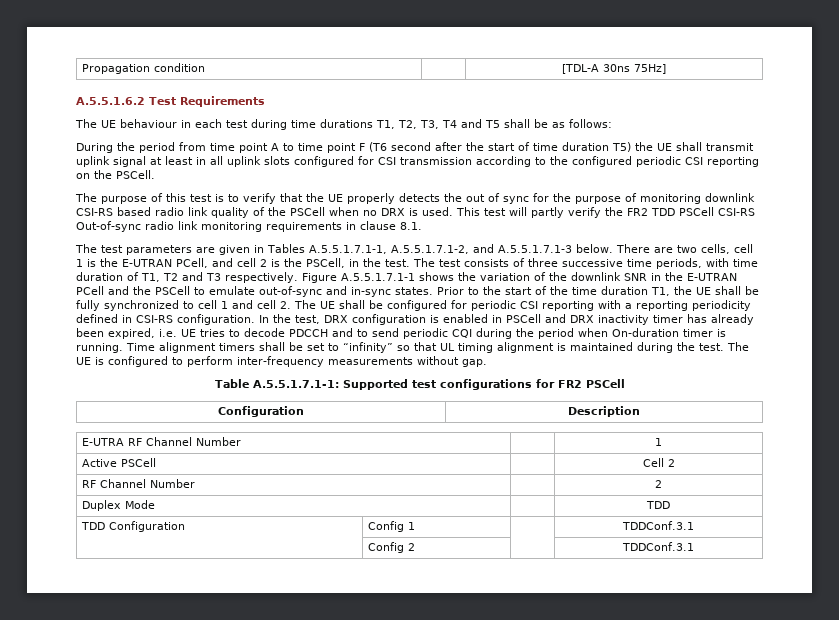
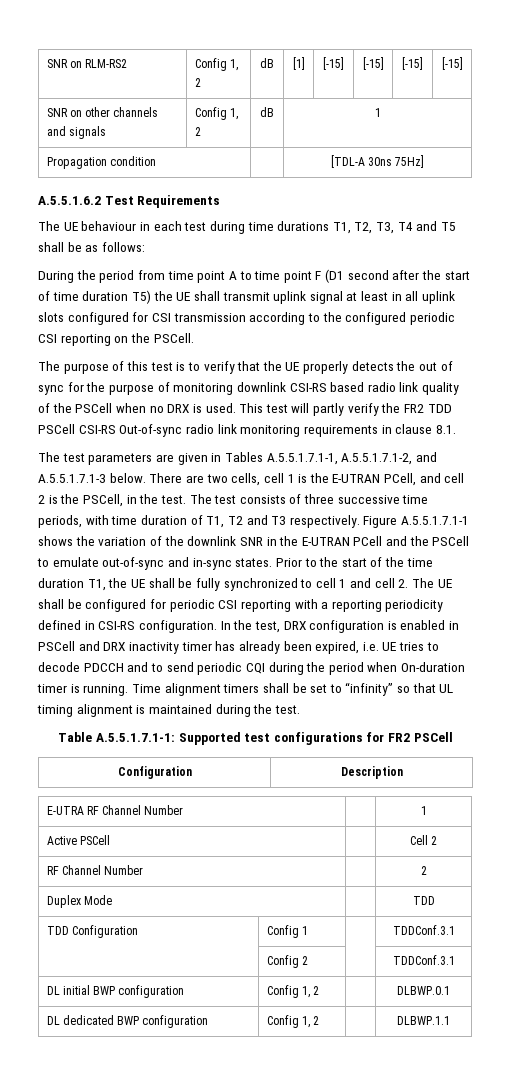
+ SNR on RLM-RS2 | Config 1, 2 | dB | [1] | [-15] | [-15] | [-15] | [-15]
+ SNR on other channels and signals | Config 1, 2 | dB | 1
- During the period from time point A to time point F (T6 second after the start of time duration T5) the UE shall transmit uplink signal at least in all uplink slots configured for CSI transmission according to the configured periodic CSI reporting on the PSCell.
+ During the period from time point A to time point F (D1 second after the start of time duration T5) the UE shall transmit uplink signal at least in all uplink slots configured for CSI transmission according to the configured periodic CSI reporting on the PSCell.
- The UE is configured to perform inter-frequency measurements without gap.
+ DL initial BWP configuration | Config 1, 2 | | DLBWP.0.1
+ DL dedicated BWP configuration | Config 1, 2 | | DLBWP.1.1

